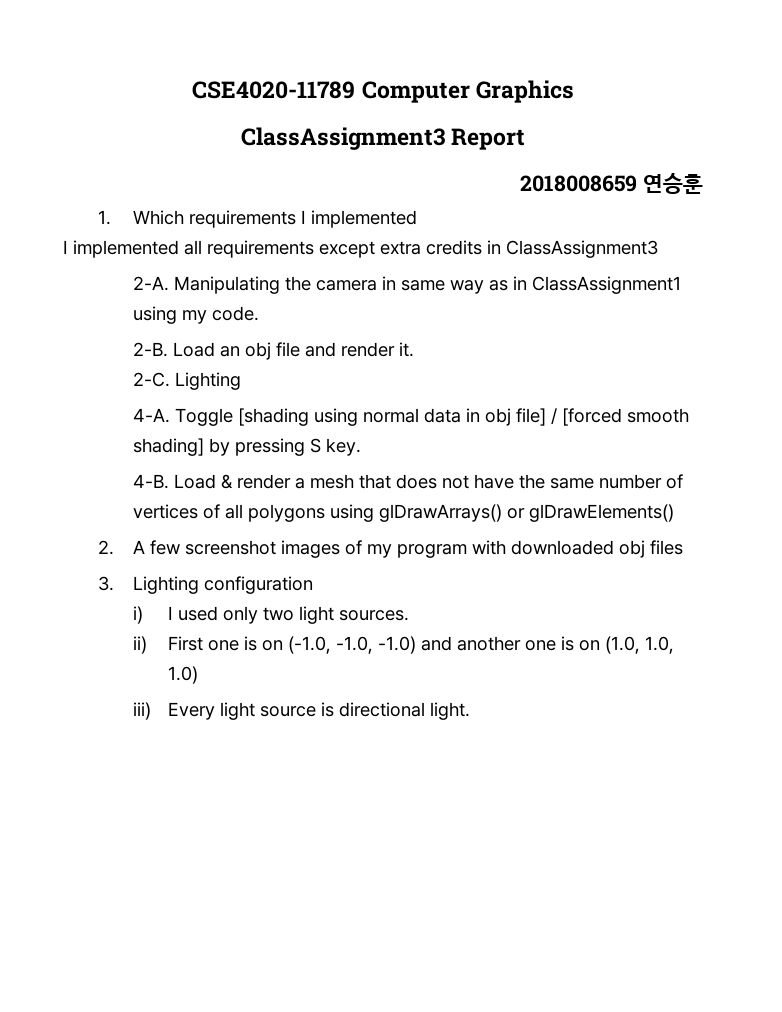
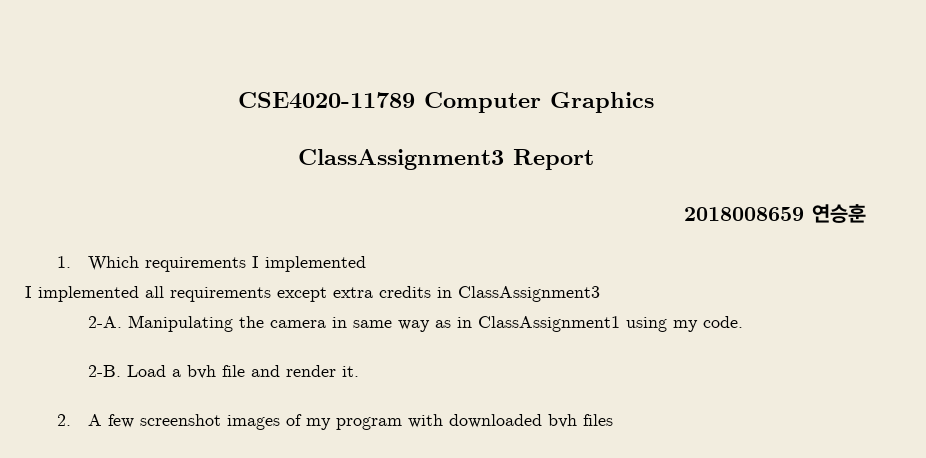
- Load an obj file and render it.
+ Load a bvh file and render it.
- 2-C. Lighting
- 4-A. Toggle [shading using normal data in obj file] / [forced smooth shading] by pressing S key.
- 4-B. Load & render a mesh that does not have the same number of vertices of all polygons using glDrawArrays() or glDrawElements()
- 2. A few screenshot images of my program with downloaded obj files
+ 2. A few screenshot images of my program with downloaded bvh files
- 3. Lighting configuration
- i) I used only two light sources.
- ii) First one is on (-1.0, -1.0, -1.0) and another one is on (1.0, 1.0, 1.0)
- iii) Every light source is directional light.

